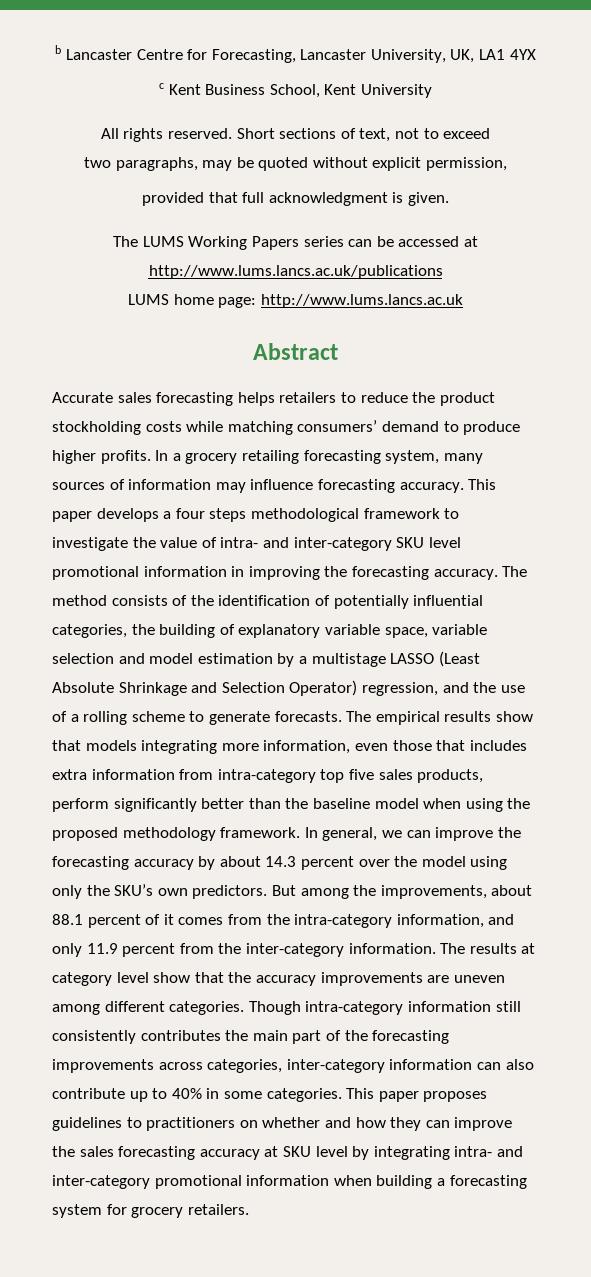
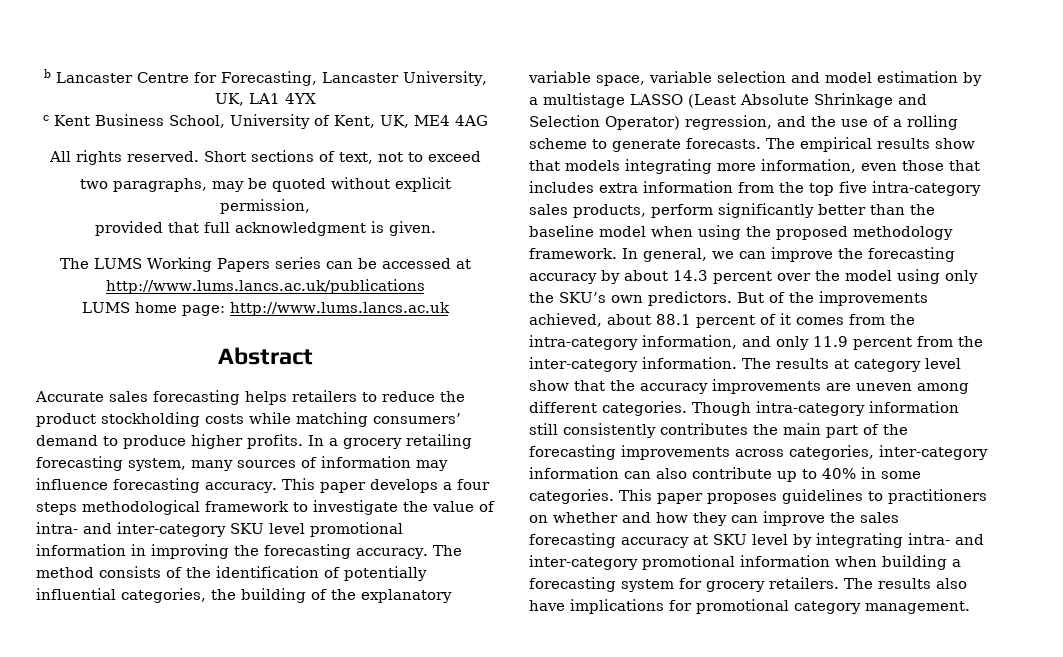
- c Kent Business School, Kent University
+ c Kent Business School, University of Kent, UK, ME4 4AG
- The method consists of the identification of potentially influential categories, the building of explanatory variable space, variable selection and model estimation by a multistage LASSO (Least Absolute Shrinkage and Selection Operator) regression, and the use of a rolling scheme to generate forecasts.
+ The method consists of the identification of potentially influential categories, the building of the explanatory variable space, variable selection and model estimation by a multistage LASSO (Least Absolute Shrinkage and Selection Operator) regression, and the use of a rolling scheme to generate forecasts.
- The empirical results show that models integrating more information, even those that includes extra information from intra-category top five sales products, perform significantly better than the baseline model when using the proposed methodology framework.
+ The empirical results show that models integrating more information, even those that includes extra information from the top five intra-category sales products, perform significantly better than the baseline model when using the proposed methodology framework.
- But among the improvements, about 88.1 percent of it comes from the intra-category information, and only 11.9 percent from the inter-category information.
+ But of the improvements achieved, about 88.1 percent of it comes from the intra-category information, and only 11.9 percent from the inter-category information.
+ The results also have implications for promotional category management.

